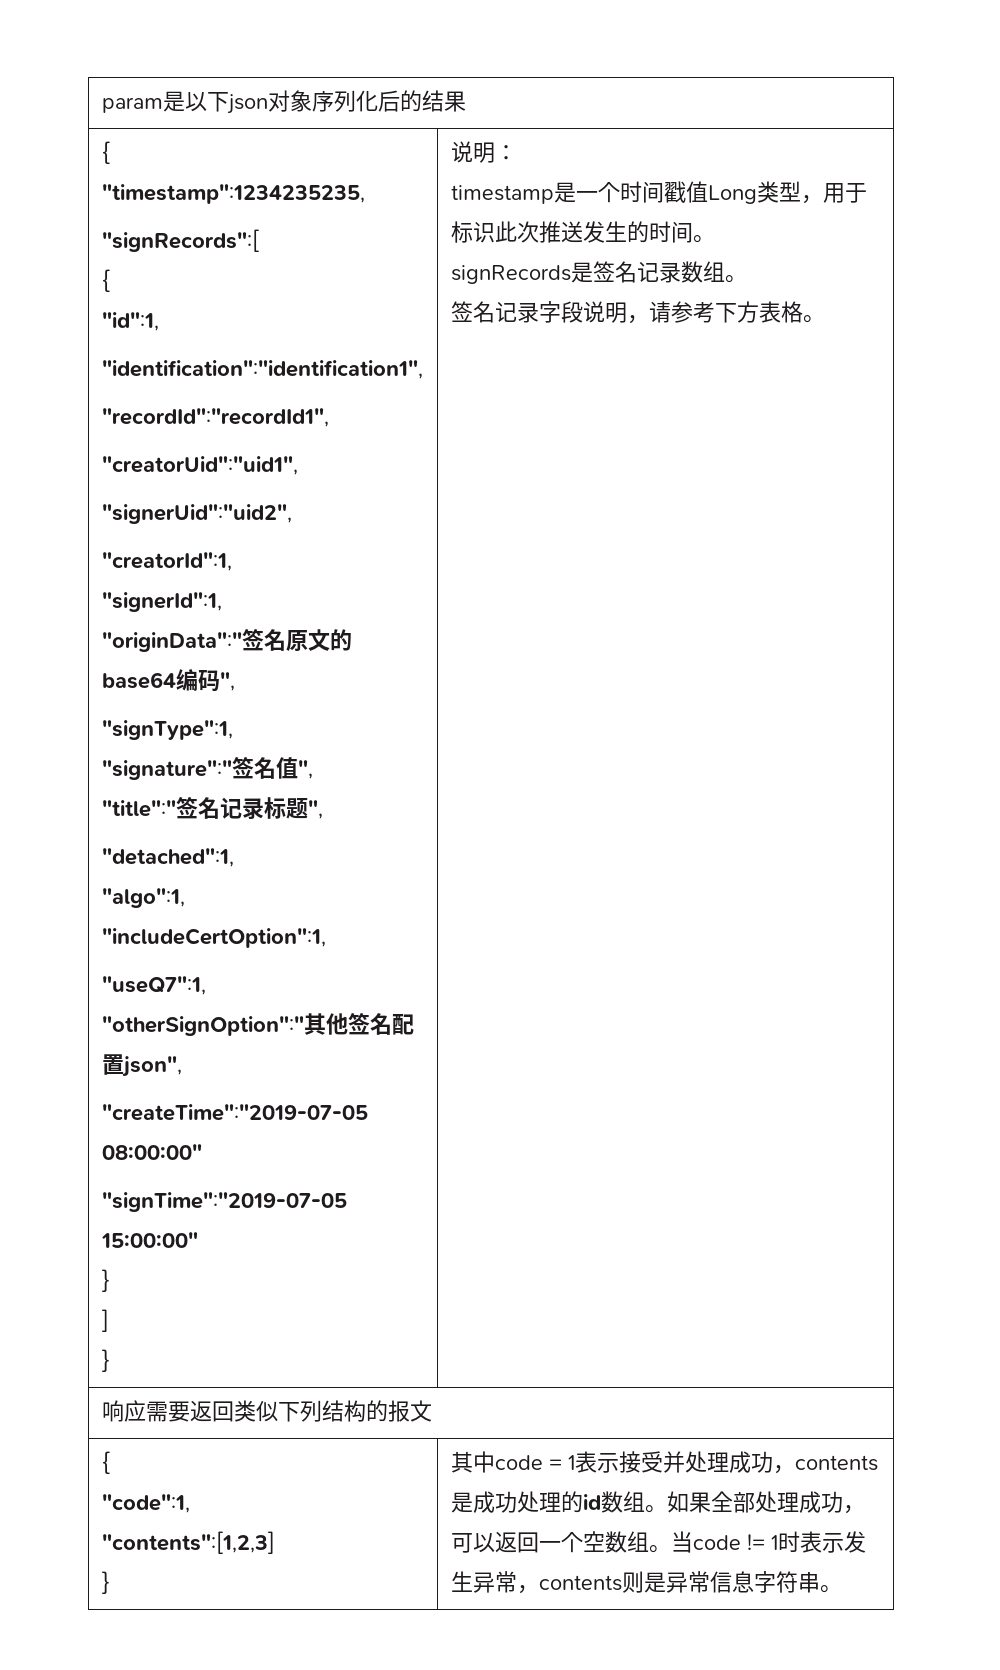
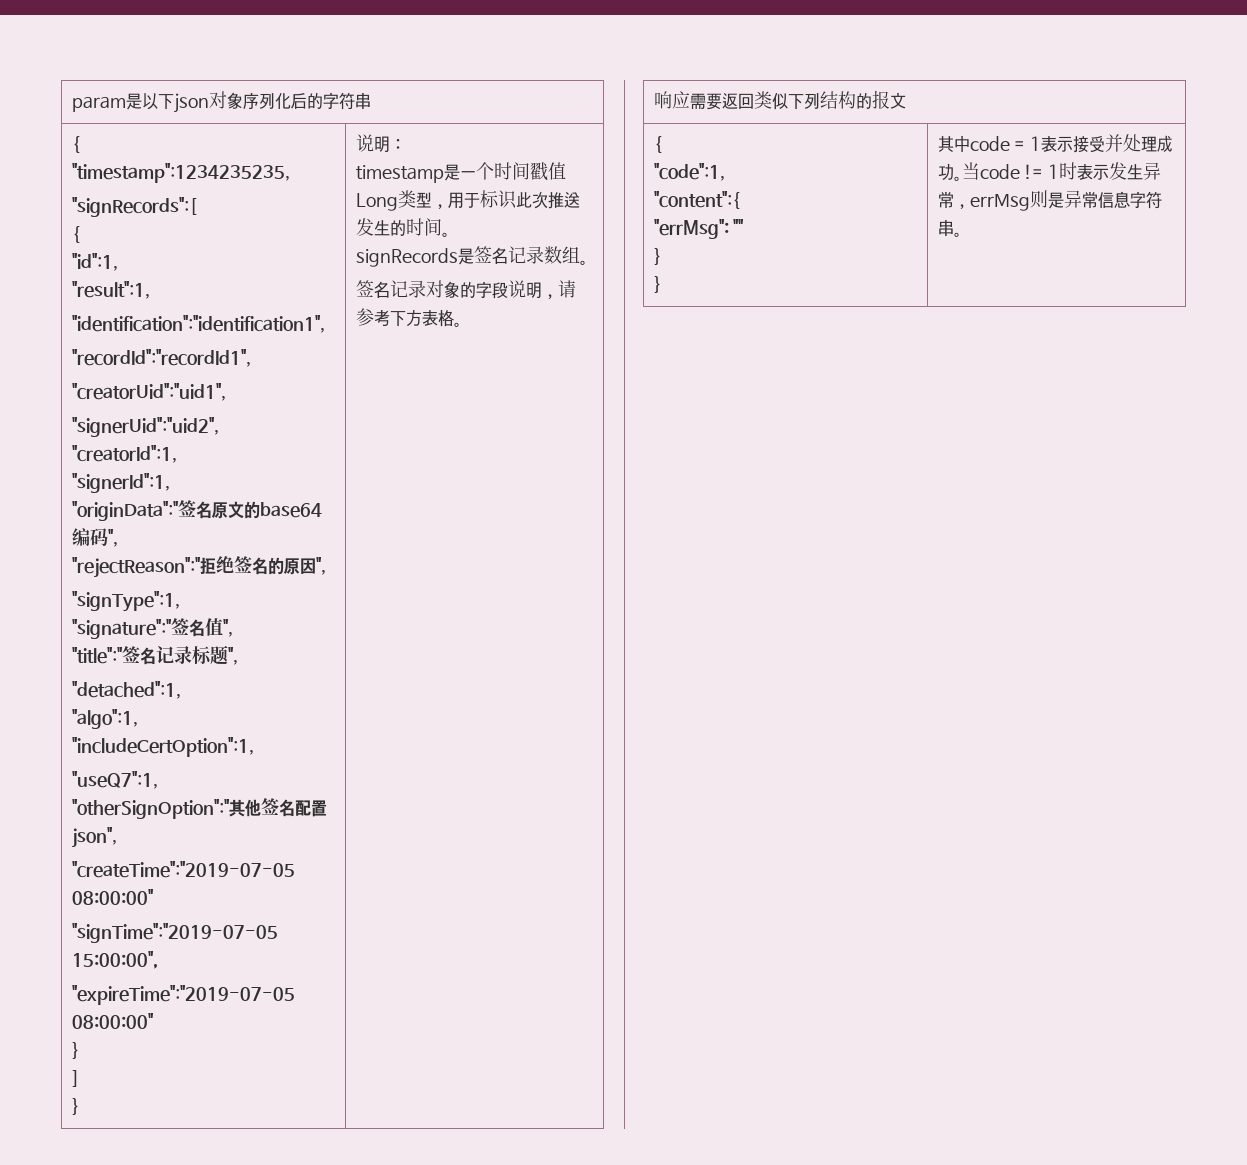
- param是以下json对象序列化后的结果
+ param是以下json对象序列化后的字符串
+ "result":1,
+ "rejectReason":"拒绝签名的原因",
- "signTime":"2019-07-05 15:00:00"
+ "signTime":"2019-07-05 15:00:00",
+ "expireTime":"2019-07-05 08:00:00"
- 签名记录字段说明，请参考下方表格。
+ 签名记录对象的字段说明，请参考下方表格。
- "contents":[1,2,3]
+ "content":{
+ "errMsg": ""
+ }
- 其中code = 1表示接受并处理成功，contents是成功处理的id数组。如果全部处理成功，可以返回一个空数组。
+ 其中code = 1表示接受并处理成功。
- 当code != 1时表示发生异常，contents则是异常信息字符串。
+ 当code != 1时表示发生异常，errMsg则是异常信息字符串。

